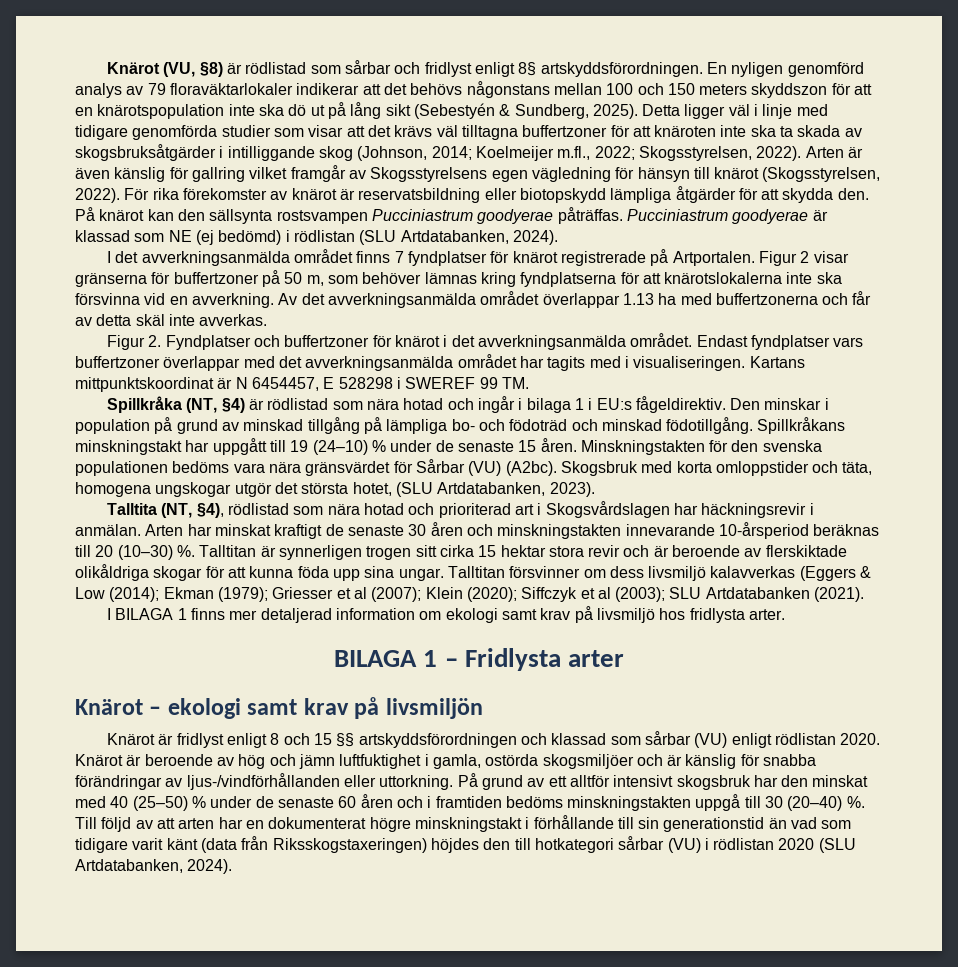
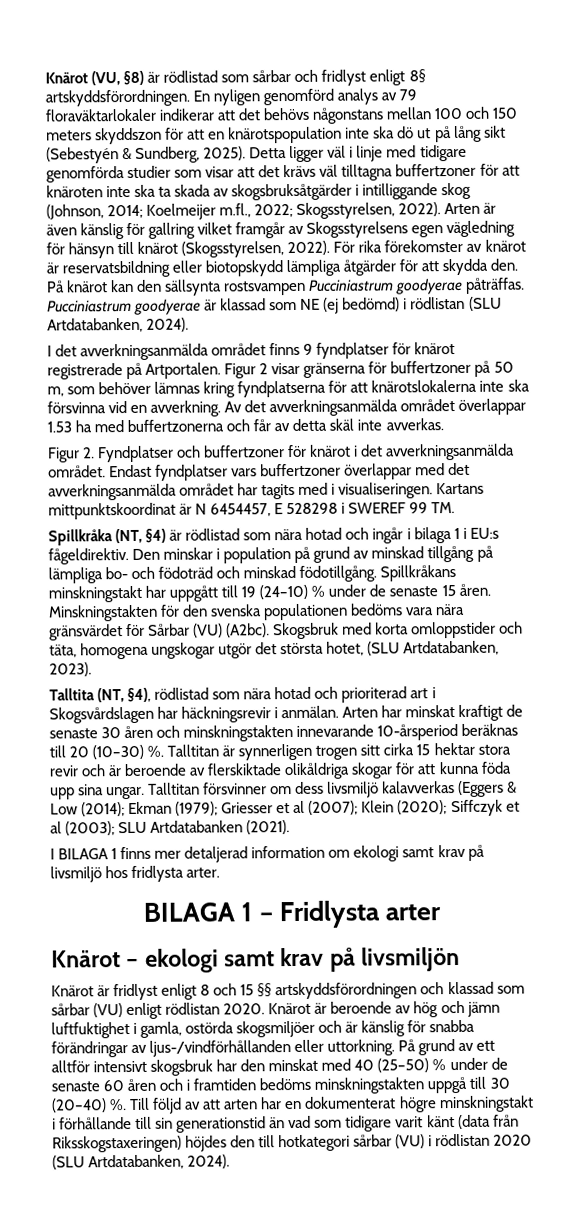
- I det avverkningsanmälda området finns 7 fyndplatser för knärot registrerade på Artportalen.
+ I det avverkningsanmälda området finns 9 fyndplatser för knärot registrerade på Artportalen.
- Av det avverkningsanmälda området överlappar 1.13 ha med buffertzonerna och får av detta skäl inte avverkas.
+ Av det avverkningsanmälda området överlappar 1.53 ha med buffertzonerna och får av detta skäl inte avverkas.

